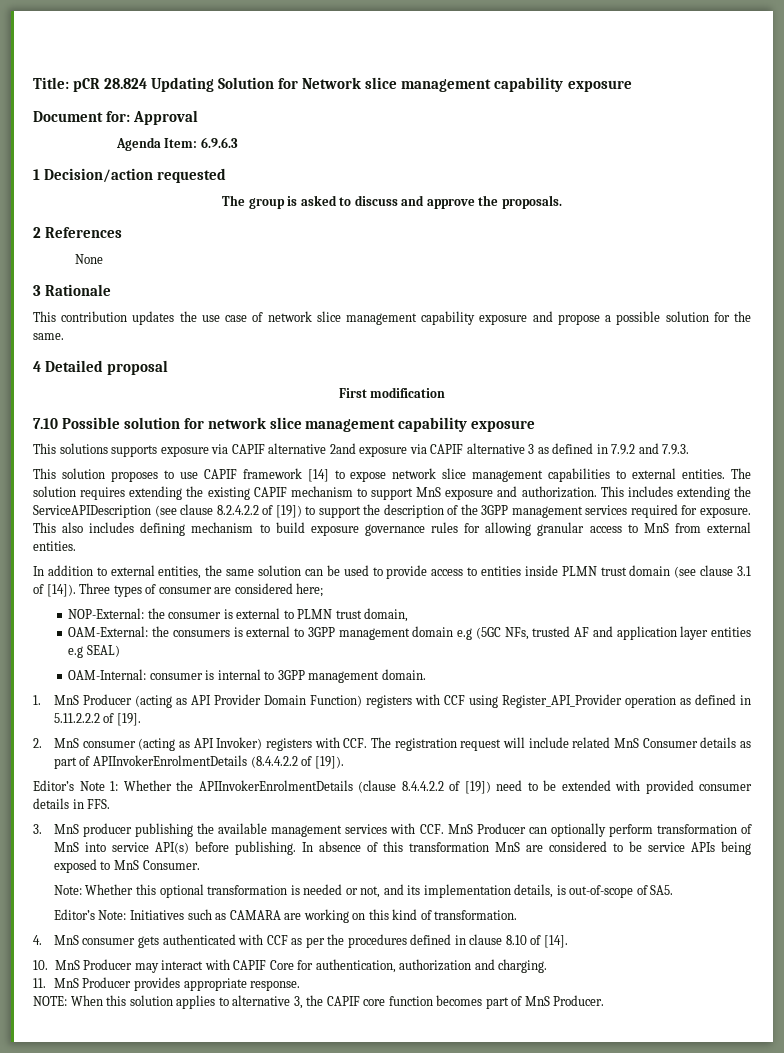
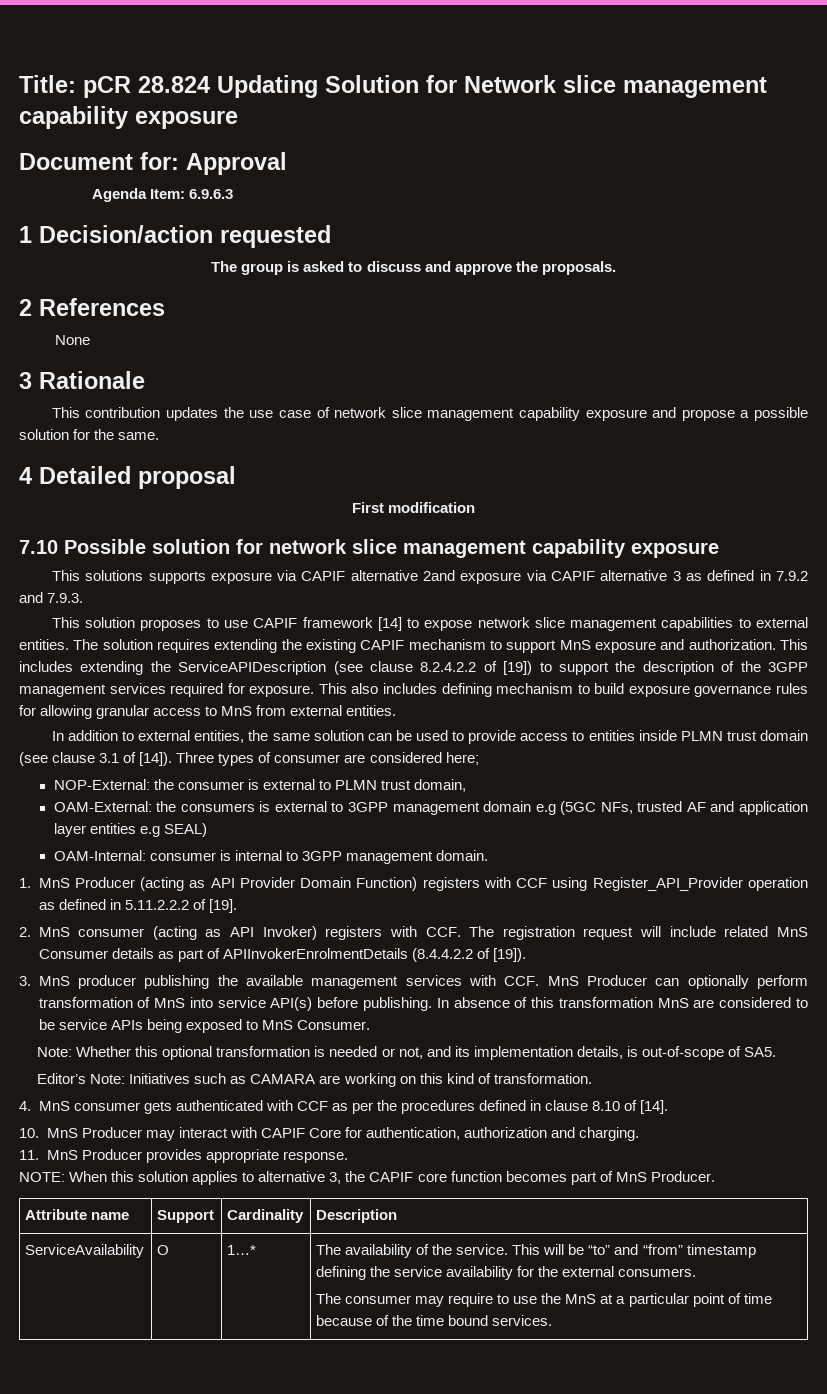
- Editor’s Note 1: Whether the APIInvokerEnrolmentDetails (clause 8.4.4.2.2 of [19]) need to be extended with provided consumer details in FFS.
+ Attribute name | Support | Cardinality | Description
+ ServiceAvailability | O | 1…* | The availability of the service. This will be “to” and “from” timestamp defining the service availability for the external consumers.
+ The consumer may require to use the MnS at a particular point of time because of the time bound services.

